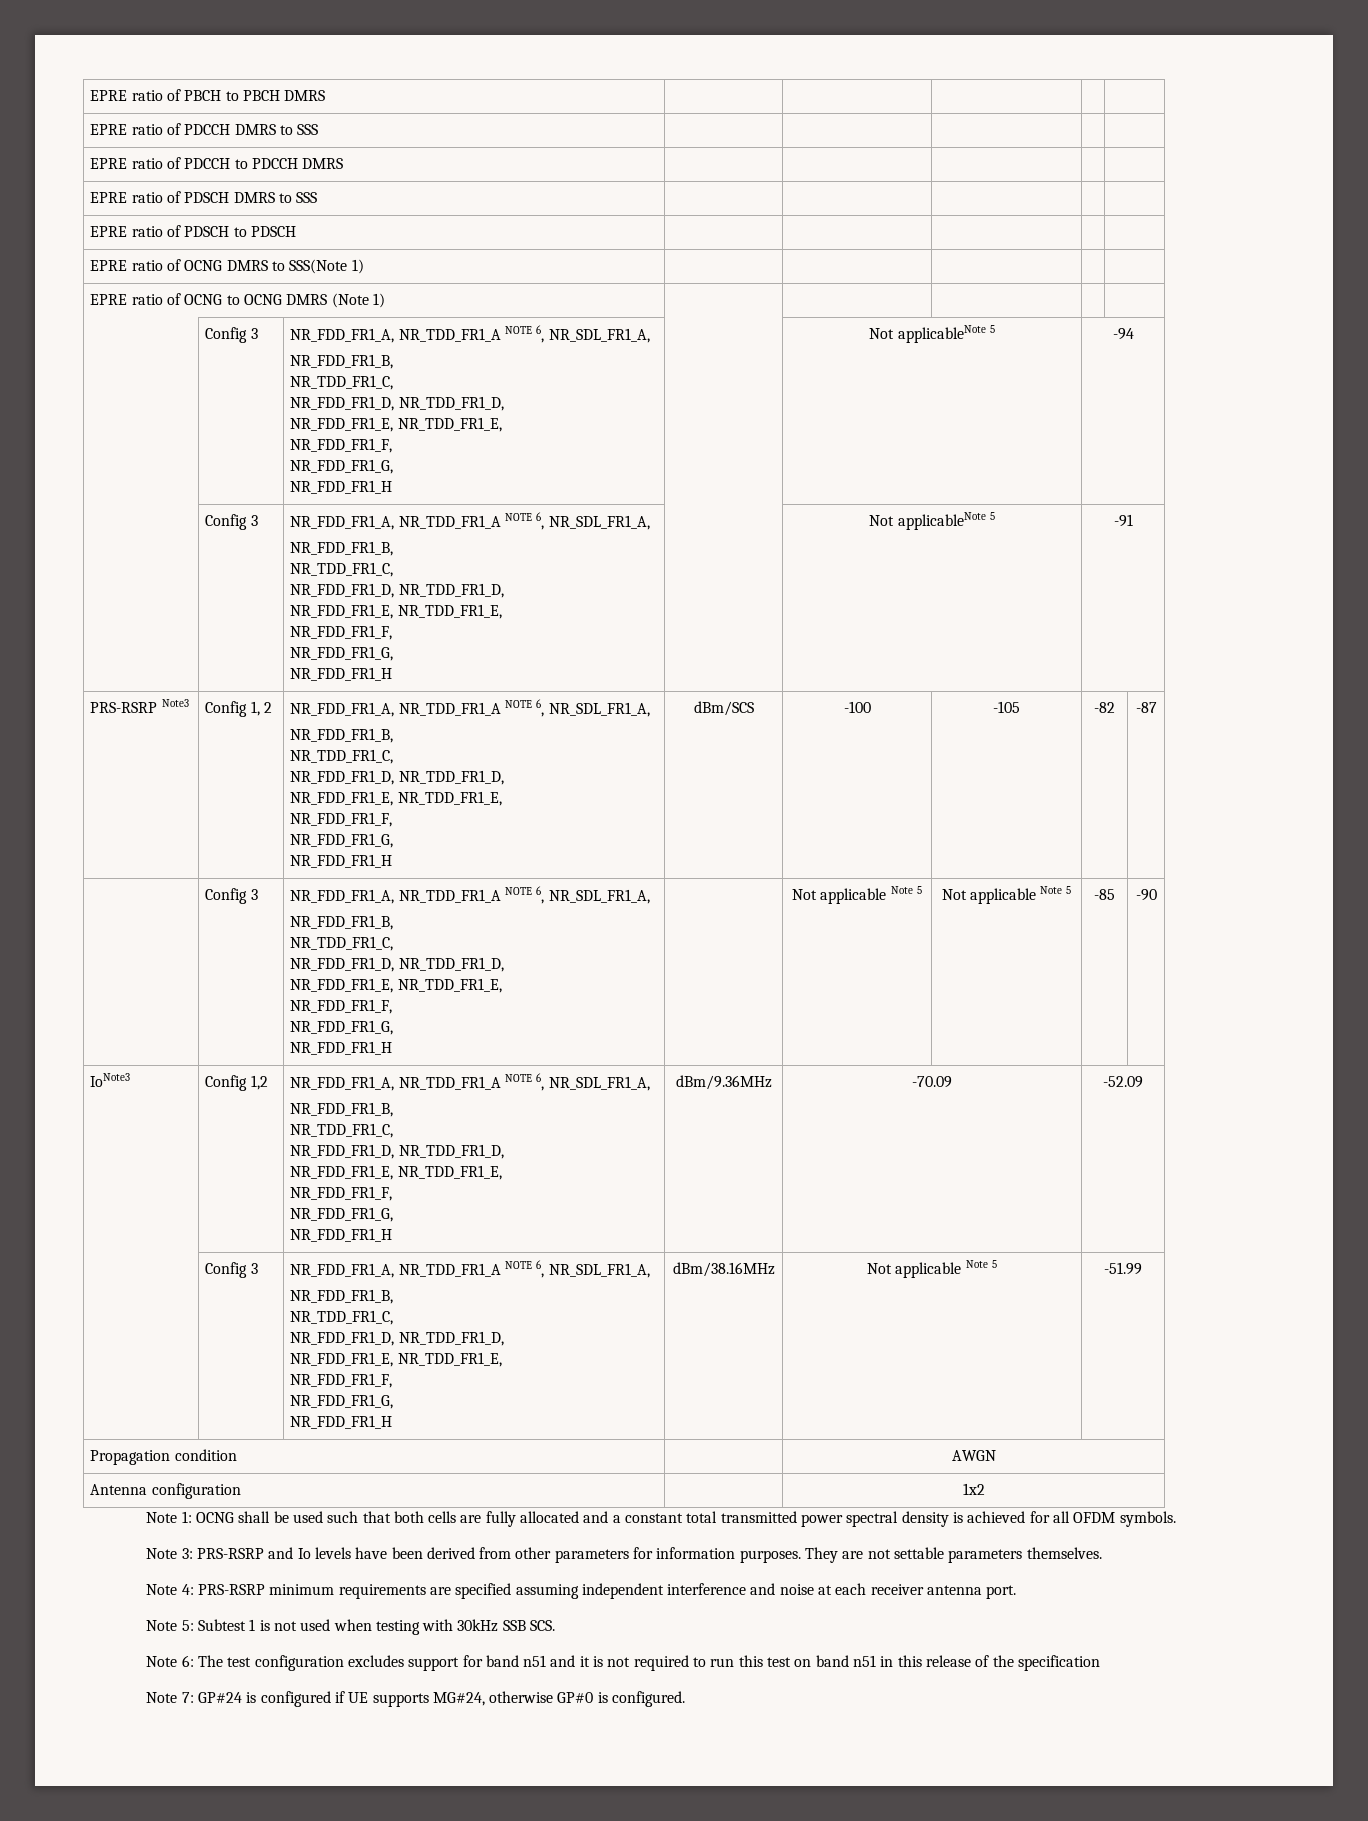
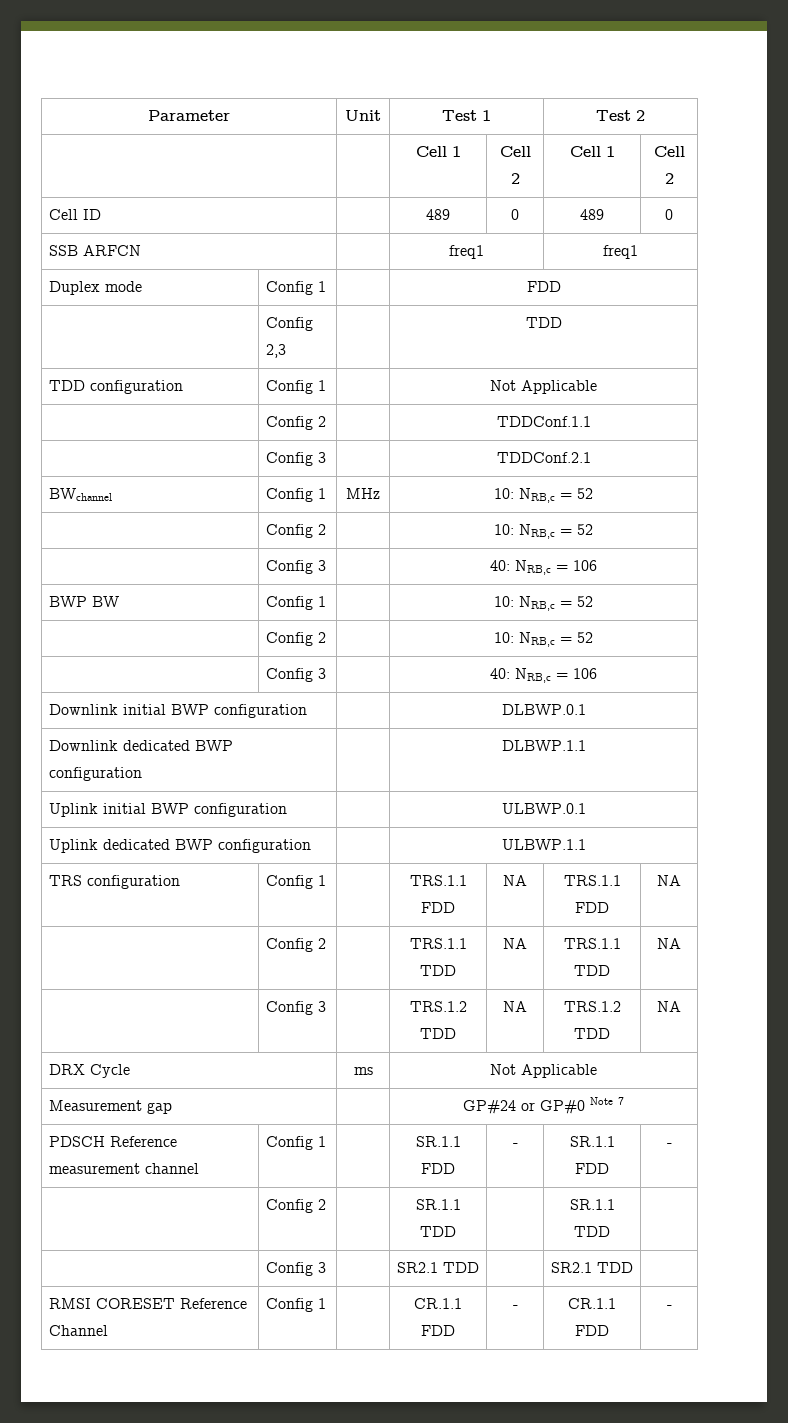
- EPRE ratio of PBCH to PBCH DMRS | | | | |
- EPRE ratio of PDCCH DMRS to SSS | | | | |
- EPRE ratio of PDCCH to PDCCH DMRS | | | | |
- EPRE ratio of PDSCH DMRS to SSS | | | | |
- EPRE ratio of PDSCH to PDSCH | | | | |
- EPRE ratio of OCNG DMRS to SSS(Note 1) | | | | |
- EPRE ratio of OCNG to OCNG DMRS (Note 1) | | | | |
- | Config 3 | NR_FDD_FR1_A, NR_TDD_FR1_A NOTE 6, NR_SDL_FR1_A,
- NR_FDD_FR1_B,
- NR_TDD_FR1_C,
- NR_FDD_FR1_D, NR_TDD_FR1_D,
- NR_FDD_FR1_E, NR_TDD_FR1_E,
- NR_FDD_FR1_F,
- NR_FDD_FR1_G,
- NR_FDD_FR1_H | | Not applicableNote 5 | -94
- | Config 3 | NR_FDD_FR1_A, NR_TDD_FR1_A NOTE 6, NR_SDL_FR1_A,
- NR_FDD_FR1_B,
- NR_TDD_FR1_C,
- NR_FDD_FR1_D, NR_TDD_FR1_D,
- NR_FDD_FR1_E, NR_TDD_FR1_E,
- NR_FDD_FR1_F,
- NR_FDD_FR1_G,
- NR_FDD_FR1_H | | Not applicableNote 5 | -91
- PRS-RSRP Note3 | Config 1, 2 | NR_FDD_FR1_A, NR_TDD_FR1_A NOTE 6, NR_SDL_FR1_A,
- NR_FDD_FR1_B,
- NR_TDD_FR1_C,
- NR_FDD_FR1_D, NR_TDD_FR1_D,
- NR_FDD_FR1_E, NR_TDD_FR1_E,
- NR_FDD_FR1_F,
- NR_FDD_FR1_G,
- NR_FDD_FR1_H | dBm/SCS | -100 | -105 | -82 | -87
- | Config 3 | NR_FDD_FR1_A, NR_TDD_FR1_A NOTE 6, NR_SDL_FR1_A,
- NR_FDD_FR1_B,
- NR_TDD_FR1_C,
- NR_FDD_FR1_D, NR_TDD_FR1_D,
- NR_FDD_FR1_E, NR_TDD_FR1_E,
- NR_FDD_FR1_F,
- NR_FDD_FR1_G,
- NR_FDD_FR1_H | | Not applicable Note 5 | Not applicable Note 5 | -85 | -90
- IoNote3 | Config 1,2 | NR_FDD_FR1_A, NR_TDD_FR1_A NOTE 6, NR_SDL_FR1_A,
- NR_FDD_FR1_B,
- NR_TDD_FR1_C,
- NR_FDD_FR1_D, NR_TDD_FR1_D,
- NR_FDD_FR1_E, NR_TDD_FR1_E,
- NR_FDD_FR1_F,
- NR_FDD_FR1_G,
- NR_FDD_FR1_H | dBm/9.36MHz | -70.09 | -52.09
- | Config 3 | NR_FDD_FR1_A, NR_TDD_FR1_A NOTE 6, NR_SDL_FR1_A,
- NR_FDD_FR1_B,
- NR_TDD_FR1_C,
- NR_FDD_FR1_D, NR_TDD_FR1_D,
- NR_FDD_FR1_E, NR_TDD_FR1_E,
- NR_FDD_FR1_F,
- NR_FDD_FR1_G,
- NR_FDD_FR1_H | dBm/38.16MHz | Not applicable Note 5 | -51.99
- Propagation condition | | AWGN
- Antenna configuration | | 1x2
- Note 1: OCNG shall be used such that both cells are fully allocated and a constant total transmitted power spectral density is achieved for all OFDM symbols.
- Note 3: PRS-RSRP and Io levels have been derived from other parameters for information purposes. They are not settable parameters themselves.
- Note 4: PRS-RSRP minimum requirements are specified assuming independent interference and noise at each receiver antenna port.
- Note 5: Subtest 1 is not used when testing with 30kHz SSB SCS.
- Note 6: The test configuration excludes support for band n51 and it is not required to run this test on band n51 in this release of the specification
- Note 7: GP#24 is configured if UE supports MG#24, otherwise GP#0 is configured.
+ Parameter | Unit | Test 1 | Test 2
+ | | Cell 1 | Cell 2 | Cell 1 | Cell 2
+ Cell ID | | 489 | 0 | 489 | 0
+ SSB ARFCN | | freq1 | freq1
+ Duplex mode | Config 1 | | FDD
+ | Config 2,3 | | TDD
+ TDD configuration | Config 1 | | Not Applicable
+ | Config 2 | | TDDConf.1.1
+ | Config 3 | | TDDConf.2.1
+ BWchannel | Config 1 | MHz | 10: NRB,c = 52
+ | Config 2 | | 10: NRB,c = 52
+ | Config 3 | | 40: NRB,c = 106
+ BWP BW | Config 1 | | 10: NRB,c = 52
+ | Config 2 | | 10: NRB,c = 52
+ | Config 3 | | 40: NRB,c = 106
+ Downlink initial BWP configuration | | DLBWP.0.1
+ Downlink dedicated BWP configuration | | DLBWP.1.1
+ Uplink initial BWP configuration | | ULBWP.0.1
+ Uplink dedicated BWP configuration | | ULBWP.1.1
+ TRS configuration | Config 1 | | TRS.1.1 FDD | NA | TRS.1.1 FDD | NA
+ | Config 2 | | TRS.1.1 TDD | NA | TRS.1.1 TDD | NA
+ | Config 3 | | TRS.1.2 TDD | NA | TRS.1.2 TDD | NA
+ DRX Cycle | ms | Not Applicable
+ Measurement gap | | GP#24 or GP#0 Note 7
+ PDSCH Reference measurement channel | Config 1 | | SR.1.1 FDD | - | SR.1.1 FDD | -
+ | Config 2 | | SR.1.1 TDD | | SR.1.1 TDD |
+ | Config 3 | | SR2.1 TDD | | SR2.1 TDD |
+ RMSI CORESET Reference Channel | Config 1 | | CR.1.1 FDD | - | CR.1.1 FDD | -

